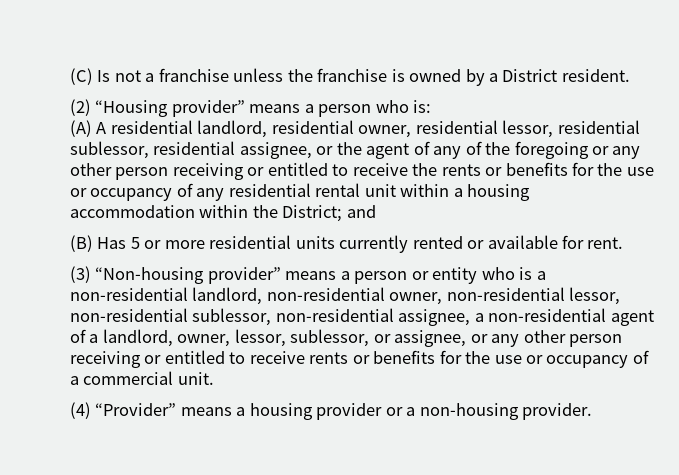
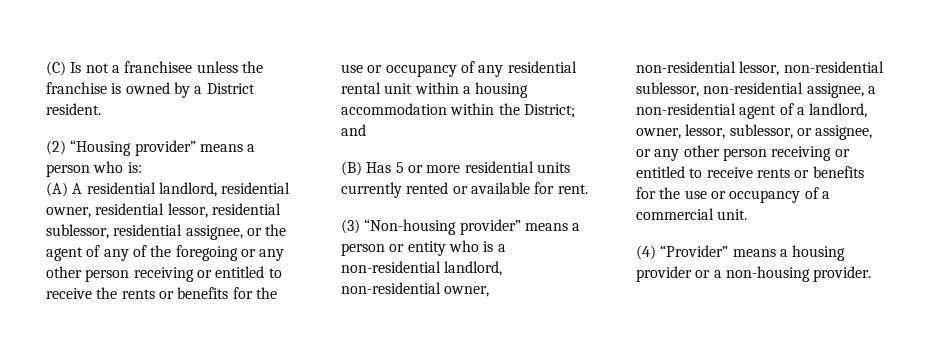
- (C) Is not a franchise unless the franchise is owned by a District resident.
+ (C) Is not a franchisee unless the franchise is owned by a District resident.

